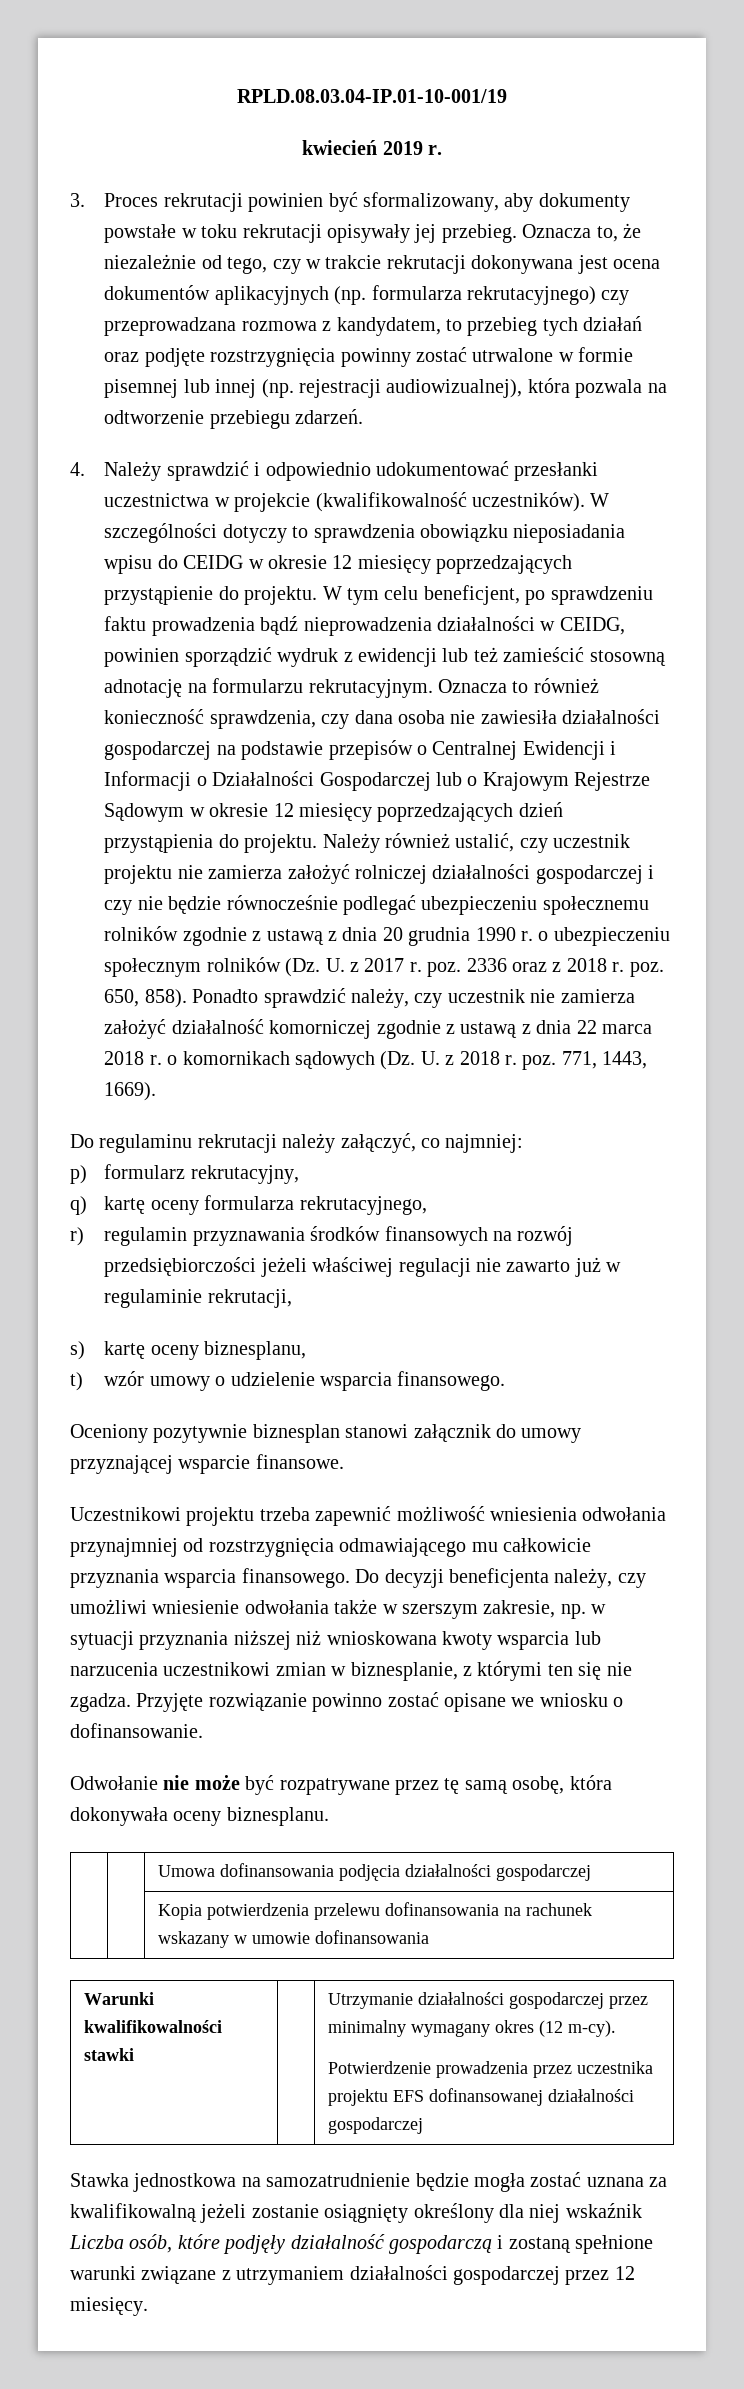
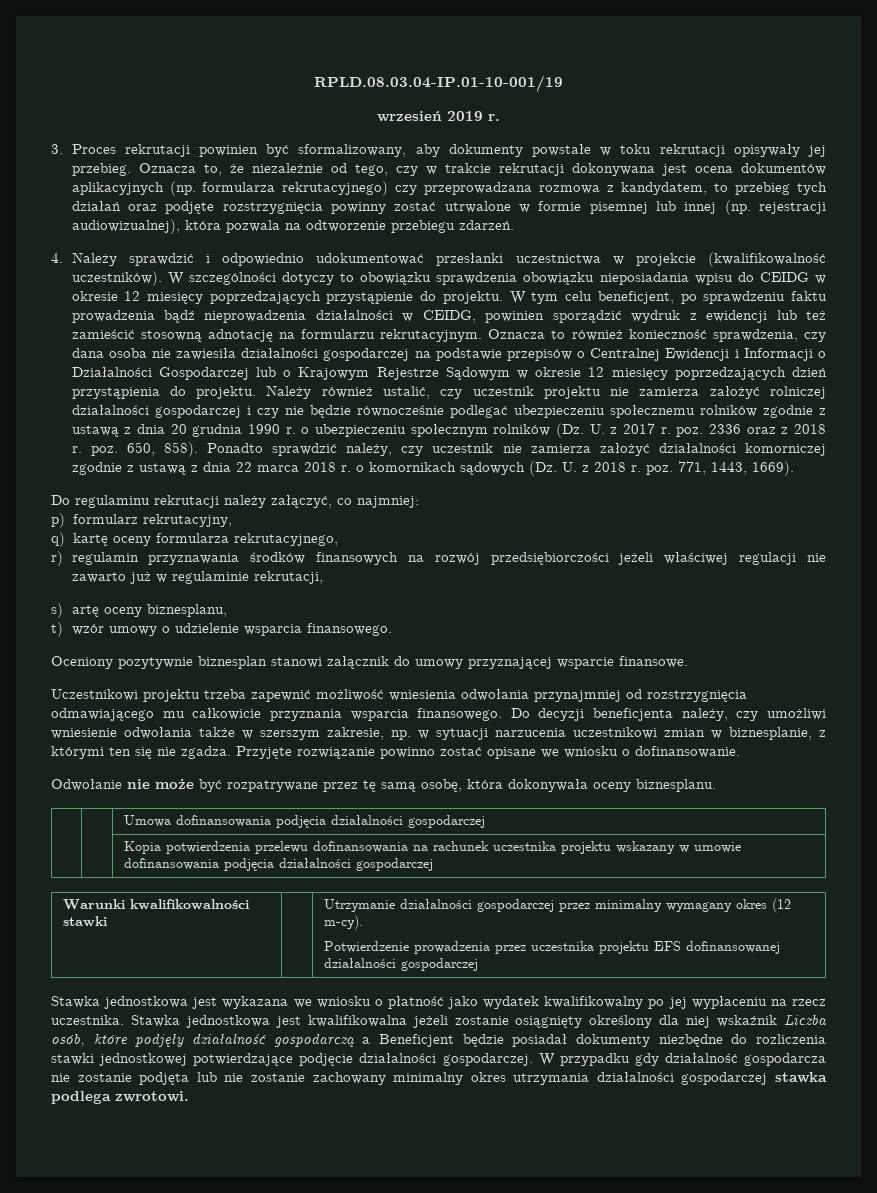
- kwiecień 2019 r.
+ wrzesień 2019 r.
- W szczególności dotyczy to sprawdzenia obowiązku nieposiadania wpisu do CEIDG w okresie 12 miesięcy poprzedzających przystąpienie do projektu.
+ W szczególności dotyczy to obowiązku sprawdzenia obowiązku nieposiadania wpisu do CEIDG w okresie 12 miesięcy poprzedzających przystąpienie do projektu.
- Ponadto sprawdzić należy, czy uczestnik nie zamierza założyć działalność komorniczej zgodnie z ustawą z dnia 22 marca 2018 r. o komornikach sądowych (Dz. U. z 2018 r. poz. 771, 1443, 1669).
+ Ponadto sprawdzić należy, czy uczestnik nie zamierza założyć działalności komorniczej zgodnie z ustawą z dnia 22 marca 2018 r. o komornikach sądowych (Dz. U. z 2018 r. poz. 771, 1443, 1669).
- s) kartę oceny biznesplanu,
+ s) artę oceny biznesplanu,
- Do decyzji beneficjenta należy, czy umożliwi wniesienie odwołania także w szerszym zakresie, np. w sytuacji przyznania niższej niż wnioskowana kwoty wsparcia lub narzucenia uczestnikowi zmian w biznesplanie, z którymi ten się nie zgadza.
+ Do decyzji beneficjenta należy, czy umożliwi wniesienie odwołania także w szerszym zakresie, np. w sytuacji narzucenia uczestnikowi zmian w biznesplanie, z którymi ten się nie zgadza.
- | | Kopia potwierdzenia przelewu dofinansowania na rachunek wskazany w umowie dofinansowania
+ | | Kopia potwierdzenia przelewu dofinansowania na rachunek uczestnika projektu wskazany w umowie dofinansowania podjęcia działalności gospodarczej
- Stawka jednostkowa na samozatrudnienie będzie mogła zostać uznana za kwalifikowalną jeżeli zostanie osiągnięty określony dla niej wskaźnik Liczba osób, które podjęły działalność gospodarczą i zostaną spełnione warunki związane z utrzymaniem działalności gospodarczej przez 12 miesięcy.
+ Stawka jednostkowa jest wykazana we wniosku o płatność jako wydatek kwalifikowalny po jej wypłaceniu na rzecz uczestnika. Stawka jednostkowa jest kwalifikowalna jeżeli zostanie osiągnięty określony dla niej wskaźnik Liczba osób, które podjęły działalność gospodarczą a Beneficjent będzie posiadał dokumenty niezbędne do rozliczenia stawki jednostkowej potwierdzające podjęcie działalności gospodarczej. W przypadku gdy działalność gospodarcza nie zostanie podjęta lub nie zostanie zachowany minimalny okres utrzymania działalności gospodarczej stawka podlega zwrotowi.

